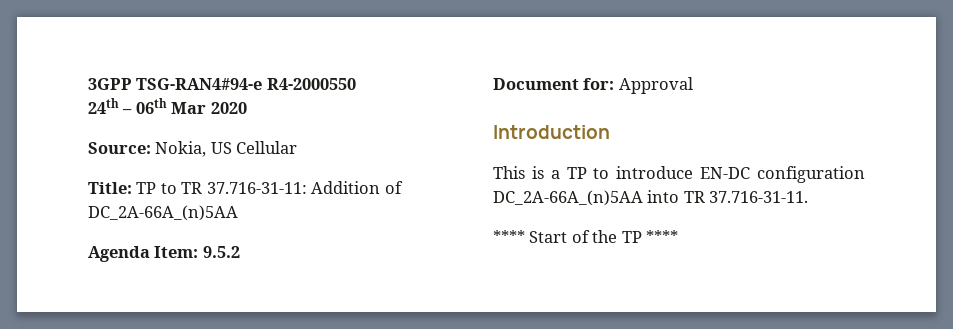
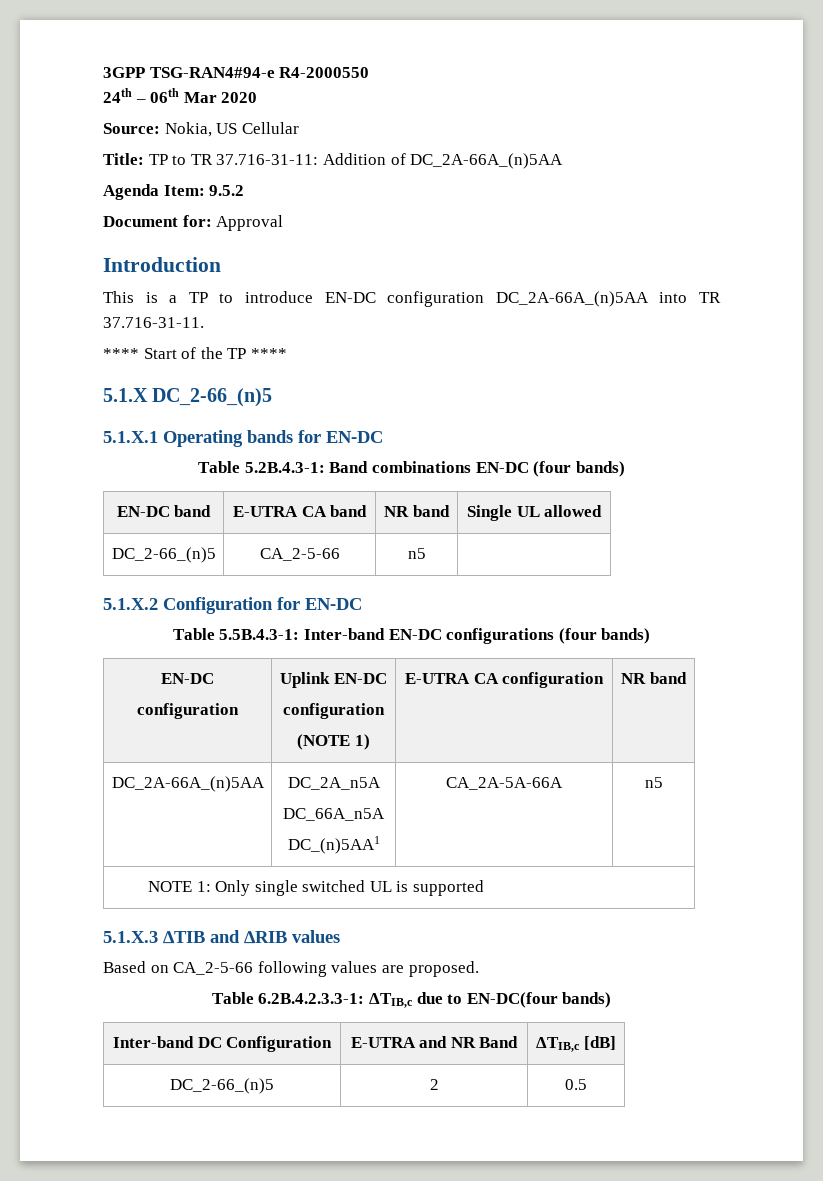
+ 5.1.X DC_2-66_(n)5
+ 5.1.X.1 Operating bands for EN-DC
+ Table 5.2B.4.3-1: Band combinations EN-DC (four bands)
+ EN-DC band | E-UTRA CA band | NR band | Single UL allowed
+ DC_2-66_(n)5 | CA_2-5-66 | n5 |
+ 5.1.X.2 Configuration for EN-DC
+ Table 5.5B.4.3-1: Inter-band EN-DC configurations (four bands)
+ EN-DC
+ configuration | Uplink EN-DC
+ configuration
+ (NOTE 1) | E-UTRA CA configuration | NR band
+ DC_2A-66A_(n)5AA | DC_2A_n5A
+ DC_66A_n5A
+ DC_(n)5AA1 | CA_2A-5A-66A | n5
+ NOTE 1: Only single switched UL is supported
+ 5.1.X.3 ∆TIB and ∆RIB values
+ Based on CA_2-5-66 following values are proposed.
+ Table 6.2B.4.2.3.3-1: ΔTIB,c due to EN-DC(four bands)
+ Inter-band DC Configuration | E-UTRA and NR Band | ΔTIB,c [dB]
+ DC_2-66_(n)5 | 2 | 0.5

